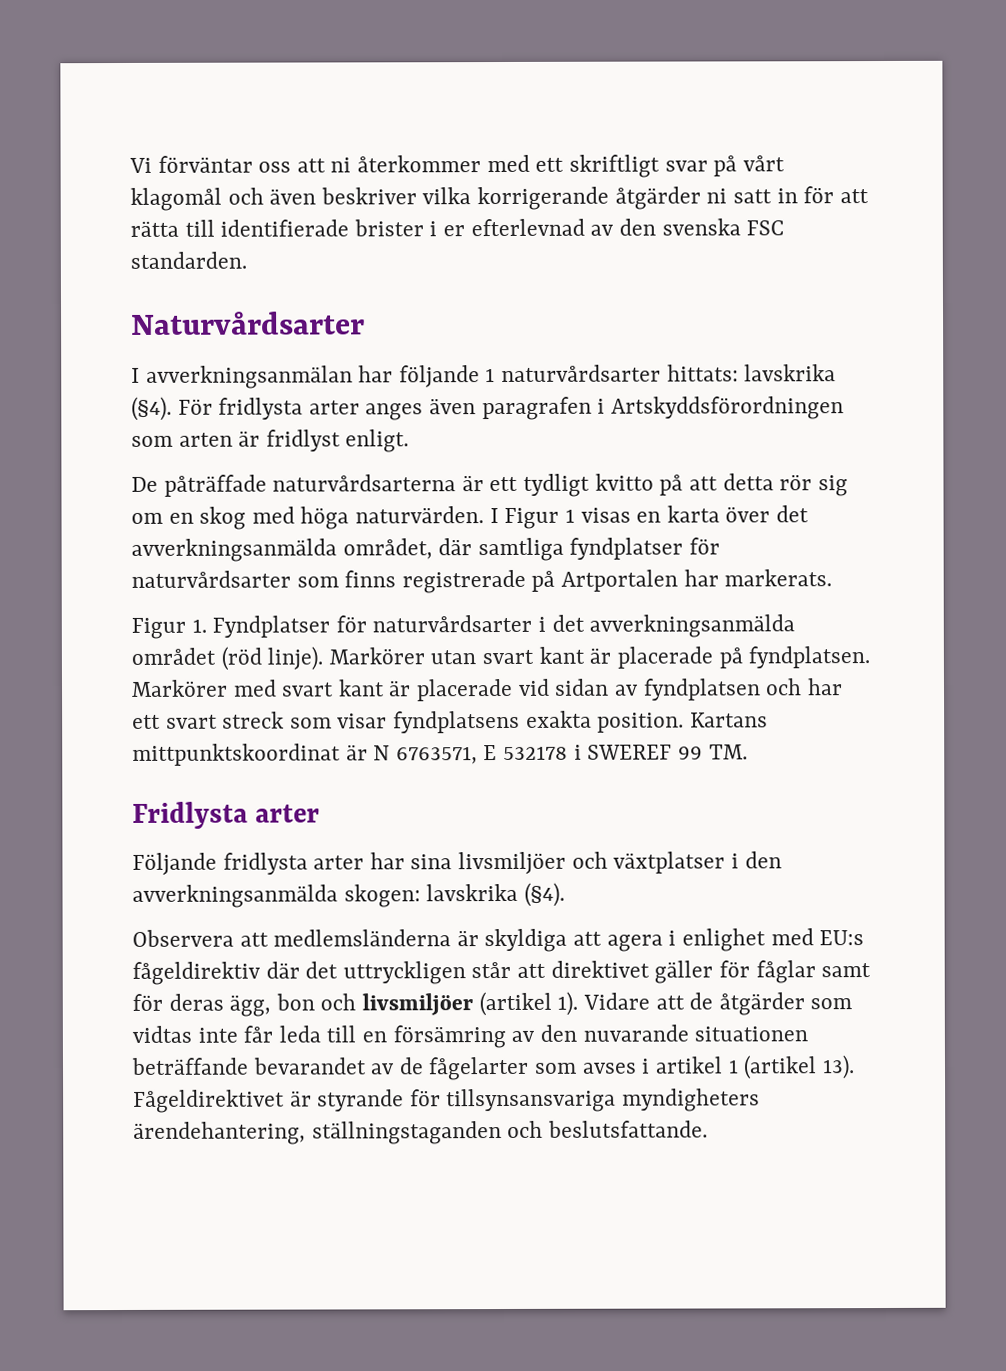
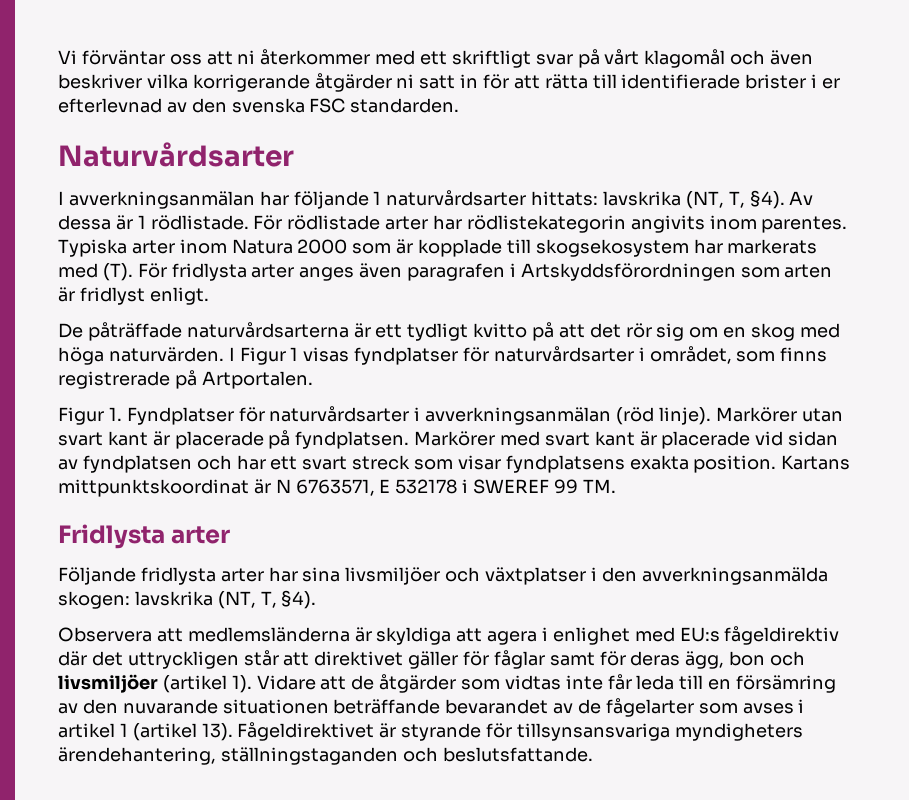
- I avverkningsanmälan har följande 1 naturvårdsarter hittats: lavskrika (§4). För fridlysta arter anges även paragrafen i Artskyddsförordningen som arten är fridlyst enligt.
+ I avverkningsanmälan har följande 1 naturvårdsarter hittats: lavskrika (NT, T, §4). Av dessa är 1 rödlistade. För rödlistade arter har rödlistekategorin angivits inom parentes. Typiska arter inom Natura 2000 som är kopplade till skogsekosystem har markerats med (T). För fridlysta arter anges även paragrafen i Artskyddsförordningen som arten är fridlyst enligt.
- De påträffade naturvårdsarterna är ett tydligt kvitto på att detta rör sig om en skog med höga naturvärden.
+ De påträffade naturvårdsarterna är ett tydligt kvitto på att det rör sig om en skog med höga naturvärden.
- I Figur 1 visas en karta över det avverkningsanmälda området, där samtliga fyndplatser för naturvårdsarter som finns registrerade på Artportalen har markerats.
+ I Figur 1 visas fyndplatser för naturvårdsarter i området, som finns registrerade på Artportalen.
- Figur 1. Fyndplatser för naturvårdsarter i det avverkningsanmälda området (röd linje).
+ Figur 1. Fyndplatser för naturvårdsarter i avverkningsanmälan (röd linje).
- Följande fridlysta arter har sina livsmiljöer och växtplatser i den avverkningsanmälda skogen: lavskrika (§4).
+ Följande fridlysta arter har sina livsmiljöer och växtplatser i den avverkningsanmälda skogen: lavskrika (NT, T, §4).

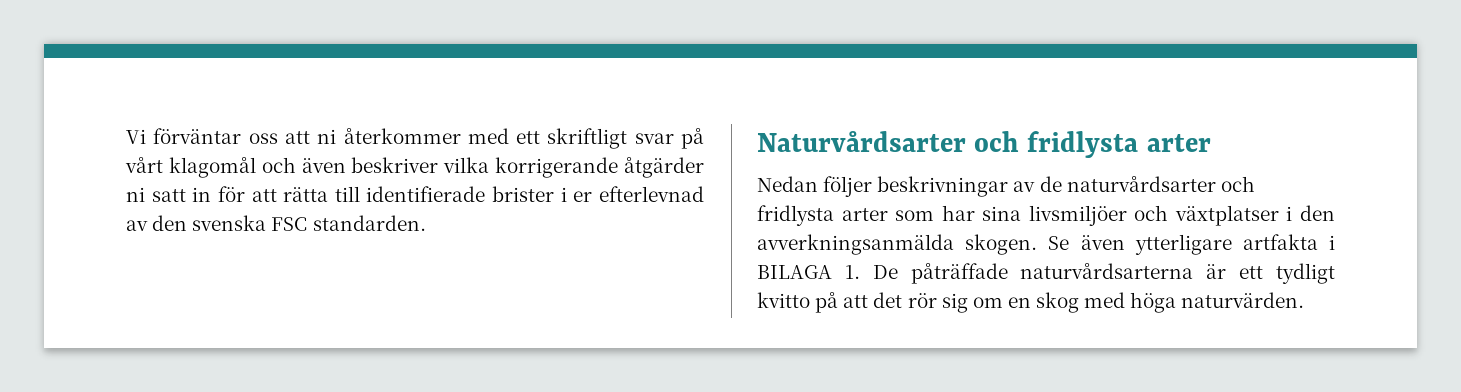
- Naturvårdsarter
- I avverkningsanmälan har följande 1 naturvårdsarter hittats: lavskrika (NT, T, §4). Av dessa är 1 rödlistade. För rödlistade arter har rödlistekategorin angivits inom parentes. Typiska arter inom Natura 2000 som är kopplade till skogsekosystem har markerats med (T). För fridlysta arter anges även paragrafen i Artskyddsförordningen som arten är fridlyst enligt.
- De påträffade naturvårdsarterna är ett tydligt kvitto på att det rör sig om en skog med höga naturvärden. I Figur 1 visas fyndplatser för naturvårdsarter i området, som finns registrerade på Artportalen.
- Figur 1. Fyndplatser för naturvårdsarter i avverkningsanmälan (röd linje). Markörer utan svart kant är placerade på fyndplatsen. Markörer med svart kant är placerade vid sidan av fyndplatsen och har ett svart streck som visar fyndplatsens exakta position. Kartans mittpunktskoordinat är N 6763571, E 532178 i SWEREF 99 TM.
- Fridlysta arter
- Följande fridlysta arter har sina livsmiljöer och växtplatser i den avverkningsanmälda skogen: lavskrika (NT, T, §4).
- Observera att medlemsländerna är skyldiga att agera i enlighet med EU:s fågeldirektiv där det uttryckligen står att direktivet gäller för fåglar samt för deras ägg, bon och livsmiljöer (artikel 1). Vidare att de åtgärder som vidtas inte får leda till en försämring av den nuvarande situationen beträffande bevarandet av de fågelarter som avses i artikel 1 (artikel 13). Fågeldirektivet är styrande för tillsynsansvariga myndigheters ärendehantering, ställningstaganden och beslutsfattande.
+ Naturvårdsarter och fridlysta arter
+ Nedan följer beskrivningar av de naturvårdsarter och fridlysta arter som har sina livsmiljöer och växtplatser i den avverkningsanmälda skogen. Se även ytterligare artfakta i BILAGA 1. De påträffade naturvårdsarterna är ett tydligt kvitto på att det rör sig om en skog med höga naturvärden.

